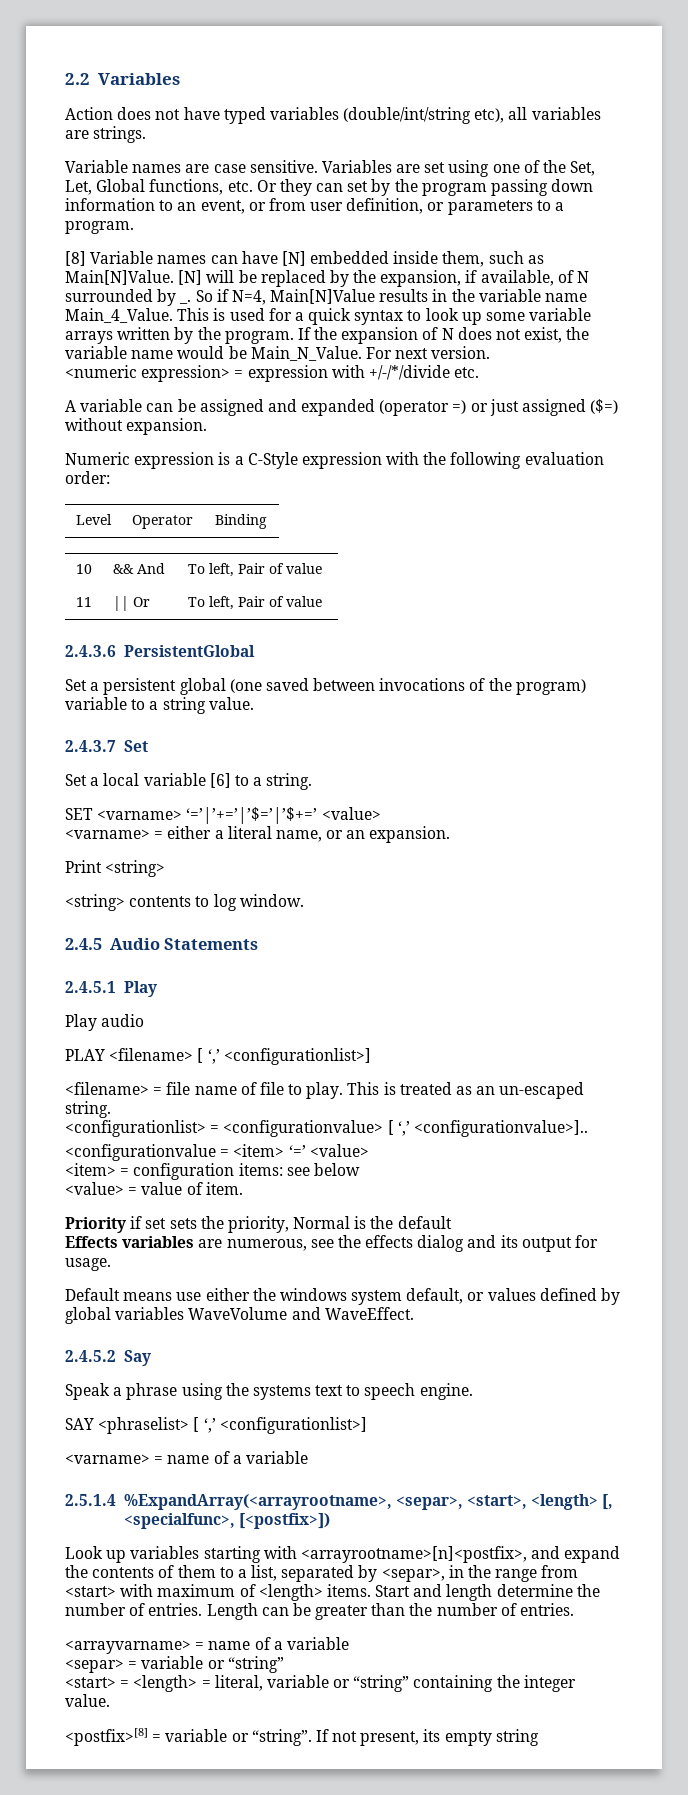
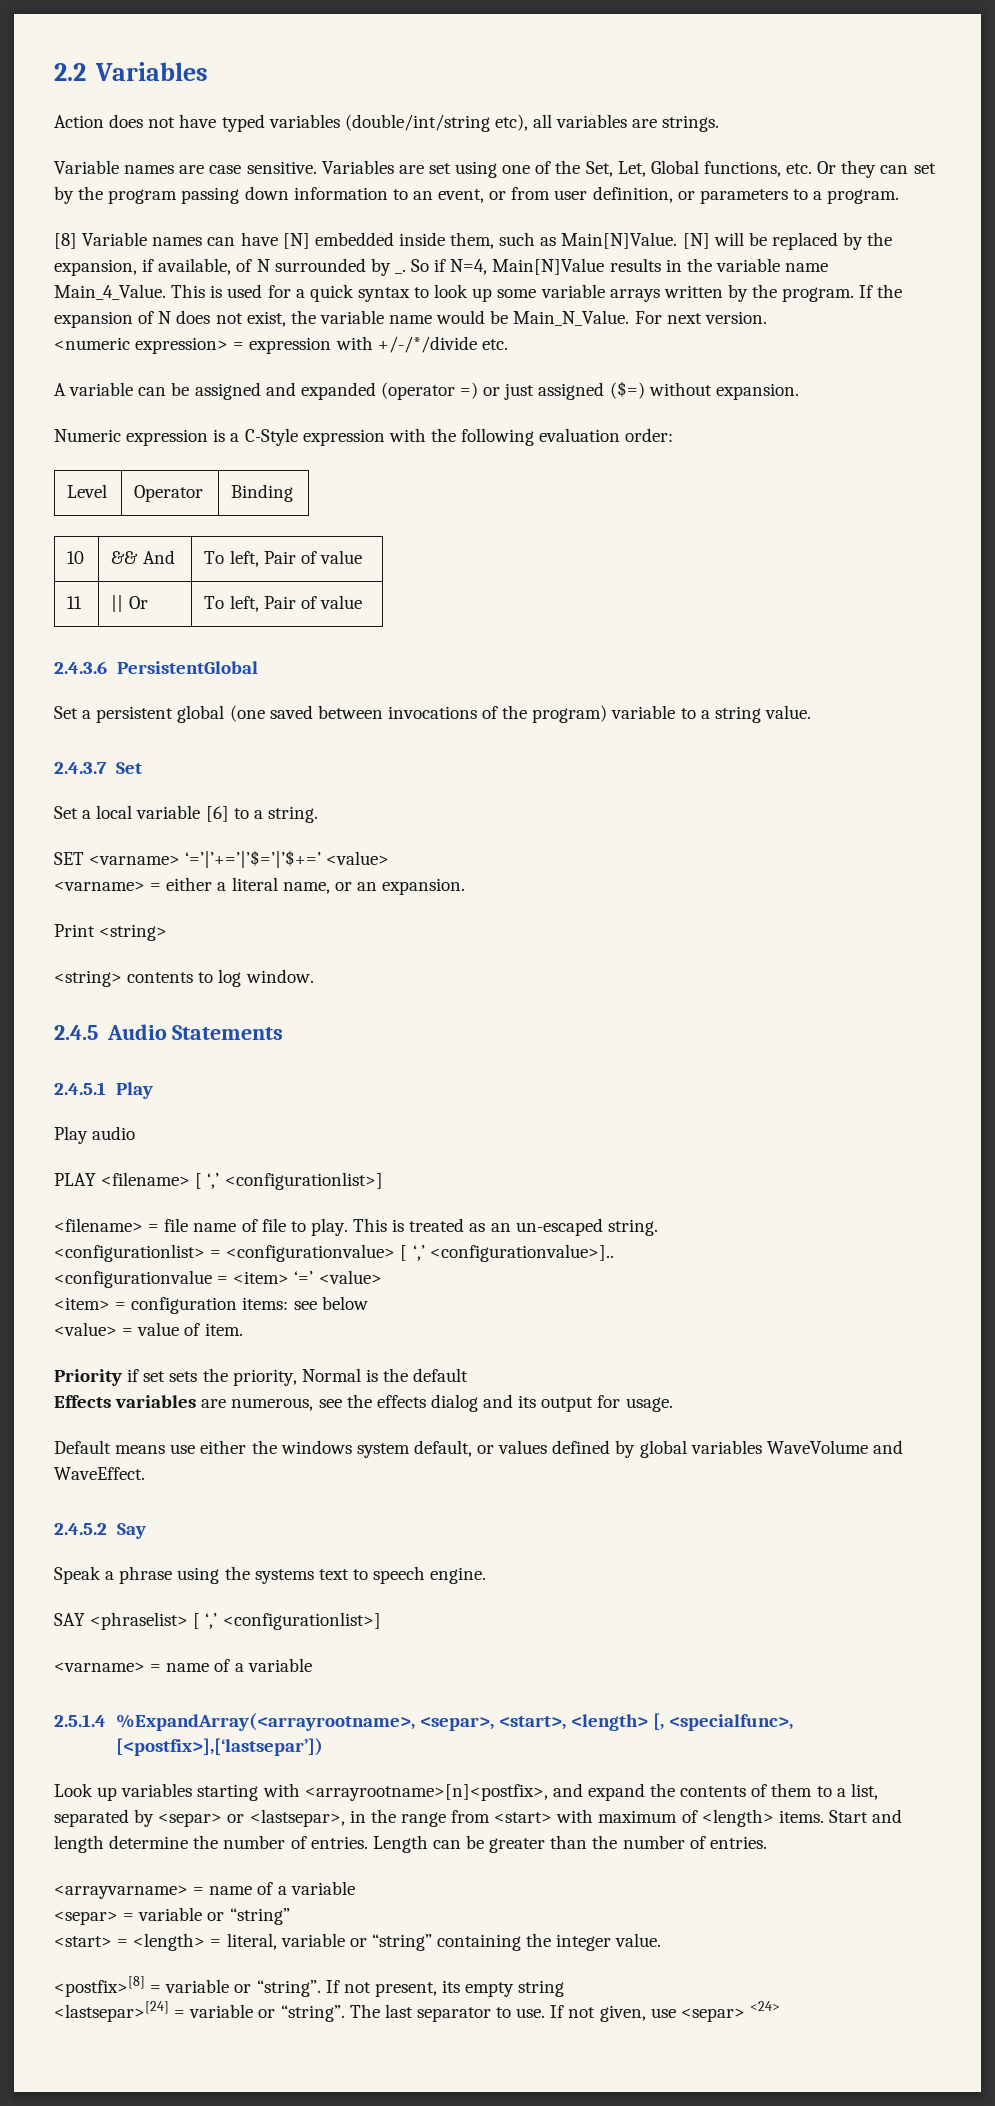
- 2.5.1.4 %ExpandArray(<arrayrootname>, <separ>, <start>, <length> [, <specialfunc>, [<postfix>])
+ 2.5.1.4 %ExpandArray(<arrayrootname>, <separ>, <start>, <length> [, <specialfunc>, [<postfix>],[‘lastsepar’])
- Look up variables starting with <arrayrootname>[n]<postfix>, and expand the contents of them to a list, separated by <separ>, in the range from <start> with maximum of <length> items.
+ Look up variables starting with <arrayrootname>[n]<postfix>, and expand the contents of them to a list, separated by <separ> or <lastsepar>, in the range from <start> with maximum of <length> items.
+ <lastsepar>[24] = variable or “string”. The last separator to use. If not given, use <separ> <24>

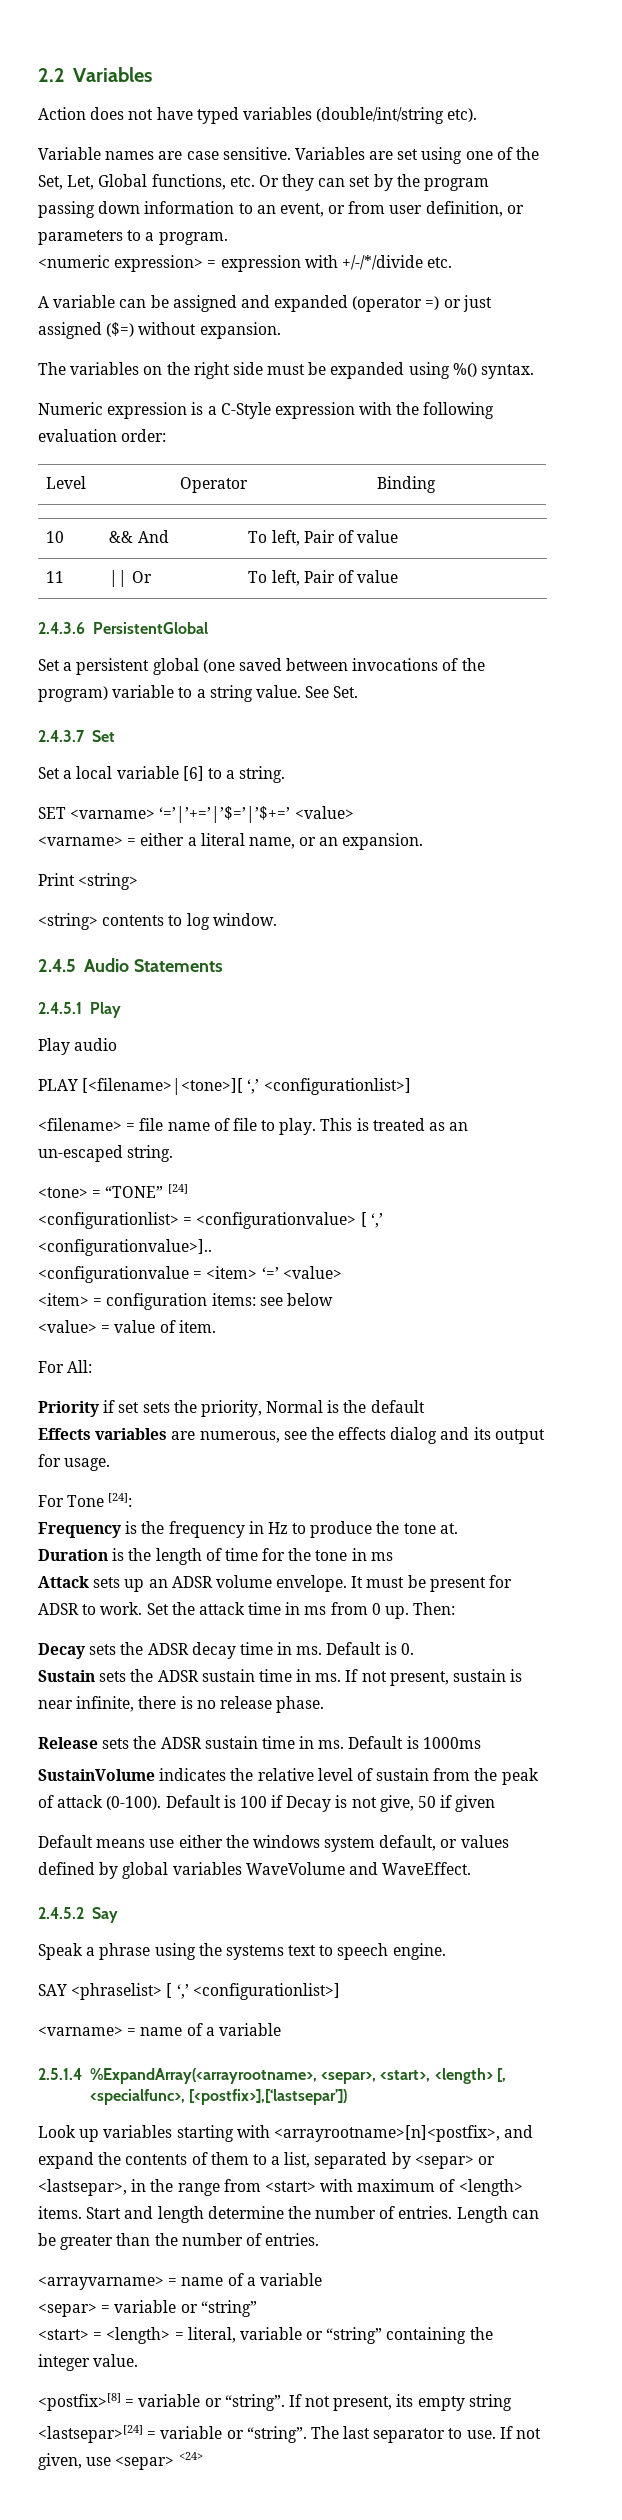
- Action does not have typed variables (double/int/string etc), all variables are strings.
+ Action does not have typed variables (double/int/string etc).
- [8] Variable names can have [N] embedded inside them, such as Main[N]Value. [N] will be replaced by the expansion, if available, of N surrounded by _. So if N=4, Main[N]Value results in the variable name Main_4_Value. This is used for a quick syntax to look up some variable arrays written by the program. If the expansion of N does not exist, the variable name would be Main_N_Value. For next version.
+ The variables on the right side must be expanded using %() syntax.
+ See Set.
- PLAY <filename> [ ‘,’ <configurationlist>]
+ PLAY [<filename>|<tone>][ ‘,’ <configurationlist>]
+ <tone> = “TONE” [24]
+ For All:
+ For Tone [24]:
+ Frequency is the frequency in Hz to produce the tone at.
+ Duration is the length of time for the tone in ms
+ Attack sets up an ADSR volume envelope. It must be present for ADSR to work. Set the attack time in ms from 0 up. Then:
+ Decay sets the ADSR decay time in ms. Default is 0.
+ Sustain sets the ADSR sustain time in ms. If not present, sustain is near infinite, there is no release phase.
+ Release sets the ADSR sustain time in ms. Default is 1000ms
+ SustainVolume indicates the relative level of sustain from the peak of attack (0-100). Default is 100 if Decay is not give, 50 if given

